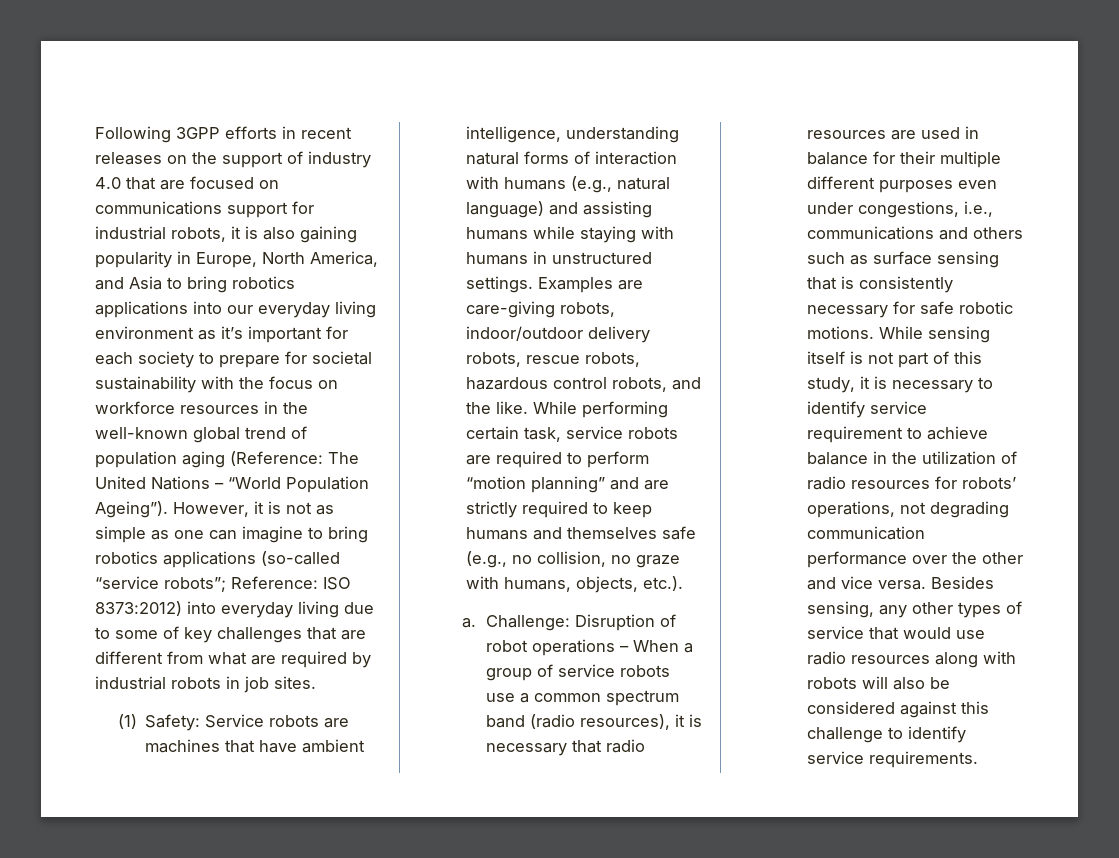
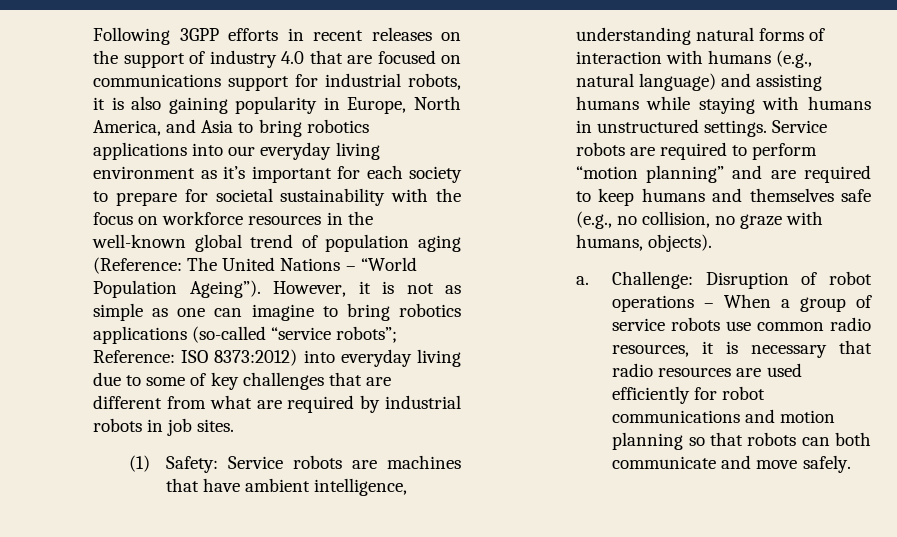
- Examples are care-giving robots, indoor/outdoor delivery robots, rescue robots, hazardous control robots, and the like. While performing certain task, service robots are required to perform “motion planning” and are strictly required to keep humans and themselves safe (e.g., no collision, no graze with humans, objects, etc.).
+ Service robots are required to perform “motion planning” and are required to keep humans and themselves safe (e.g., no collision, no graze with humans, objects).
- Challenge: Disruption of robot operations – When a group of service robots use a common spectrum band (radio resources), it is necessary that radio resources are used in balance for their multiple different purposes even under congestions, i.e., communications and others such as surface sensing that is consistently necessary for safe robotic motions. While sensing itself is not part of this study, it is necessary to identify service requirement to achieve balance in the utilization of radio resources for robots’ operations, not degrading communication performance over the other and vice versa. Besides sensing, any other types of service that would use radio resources along with robots will also be considered against this challenge to identify service requirements.
+ Challenge: Disruption of robot operations – When a group of service robots use common radio resources, it is necessary that radio resources are used efficiently for robot communications and motion planning so that robots can both communicate and move safely.

